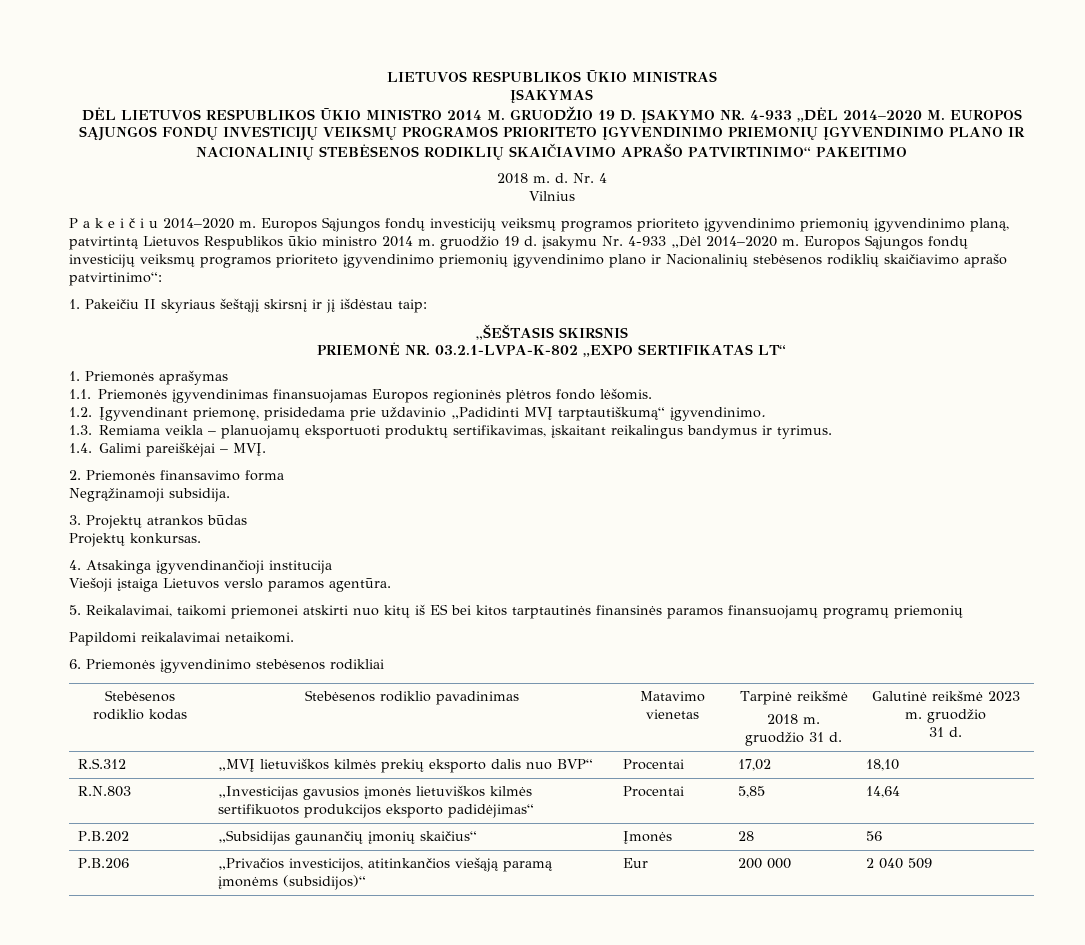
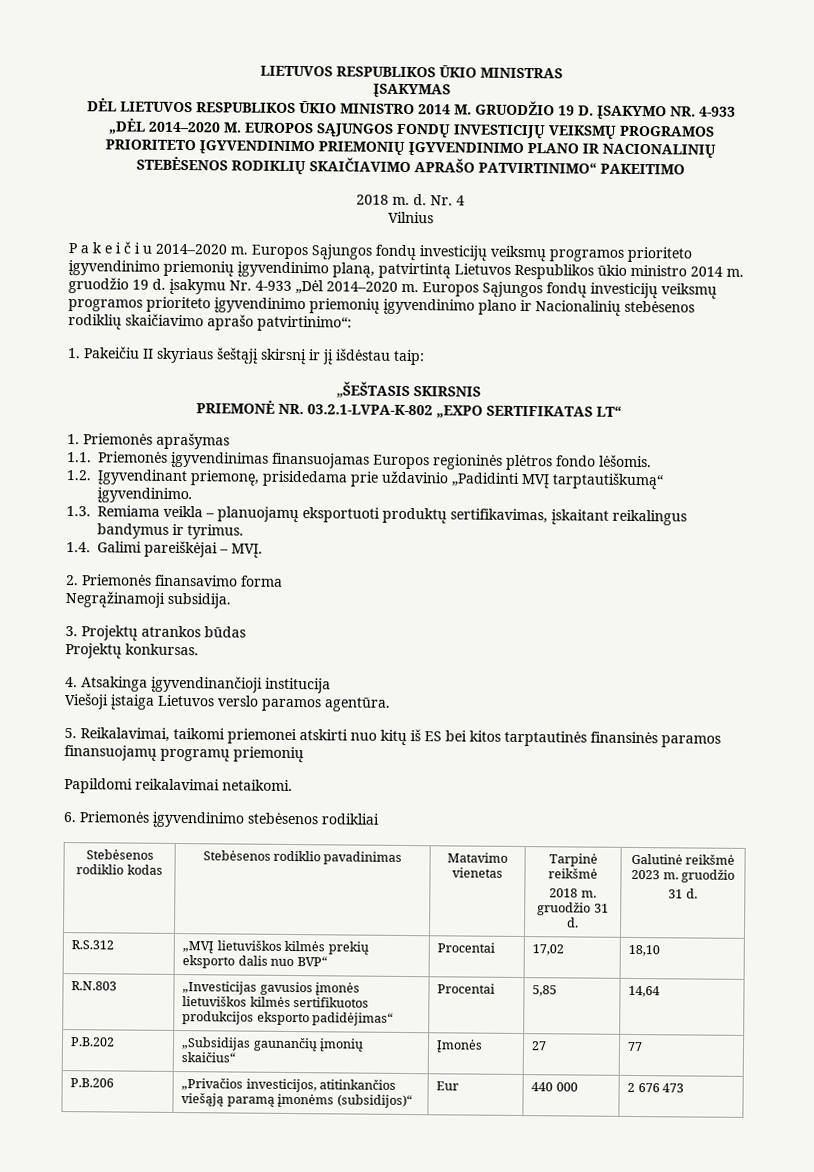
- P.B.202 | „Subsidijas gaunančių įmonių skaičius“ | Įmonės | 28 | 56
+ P.B.202 | „Subsidijas gaunančių įmonių skaičius“ | Įmonės | 27 | 77
- P.B.206 | „Privačios investicijos, atitinkančios viešąją paramą įmonėms (subsidijos)“ | Eur | 200 000 | 2 040 509
+ P.B.206 | „Privačios investicijos, atitinkančios viešąją paramą įmonėms (subsidijos)“ | Eur | 440 000 | 2 676 473

